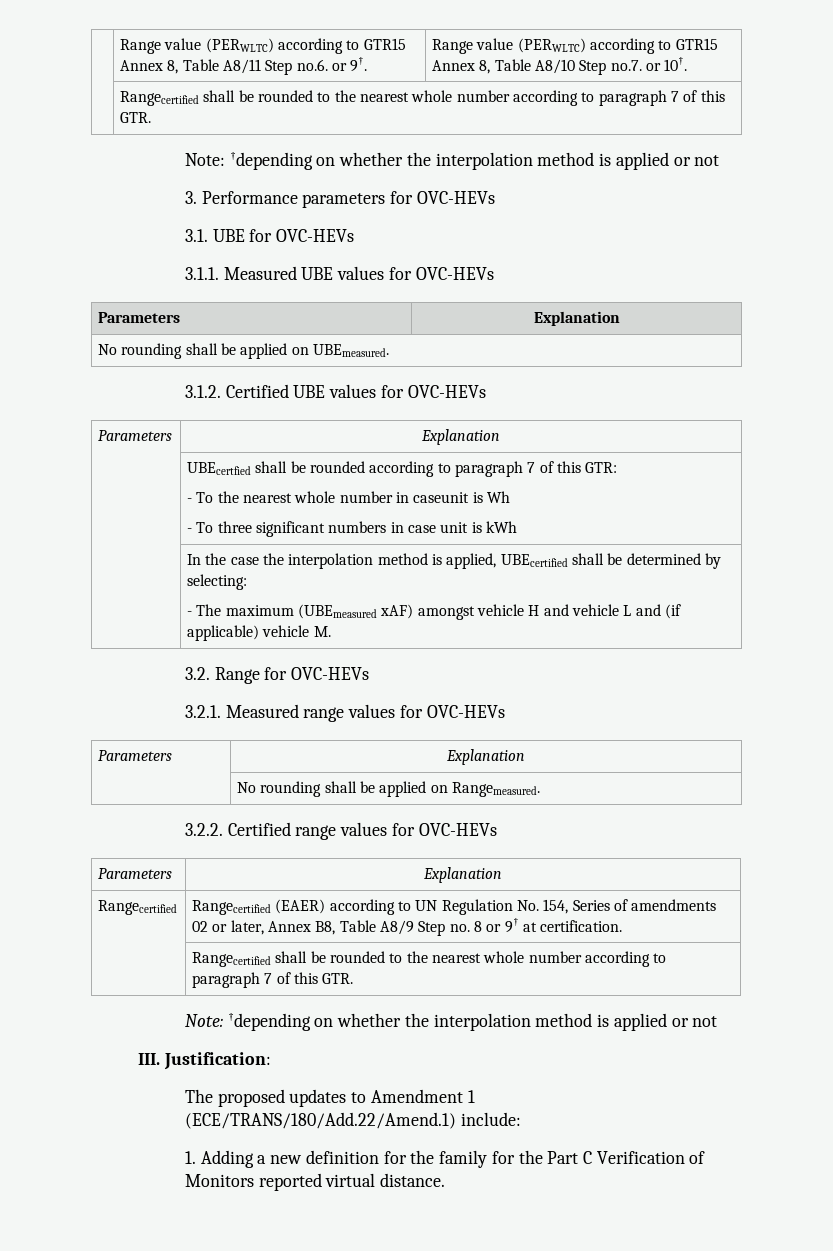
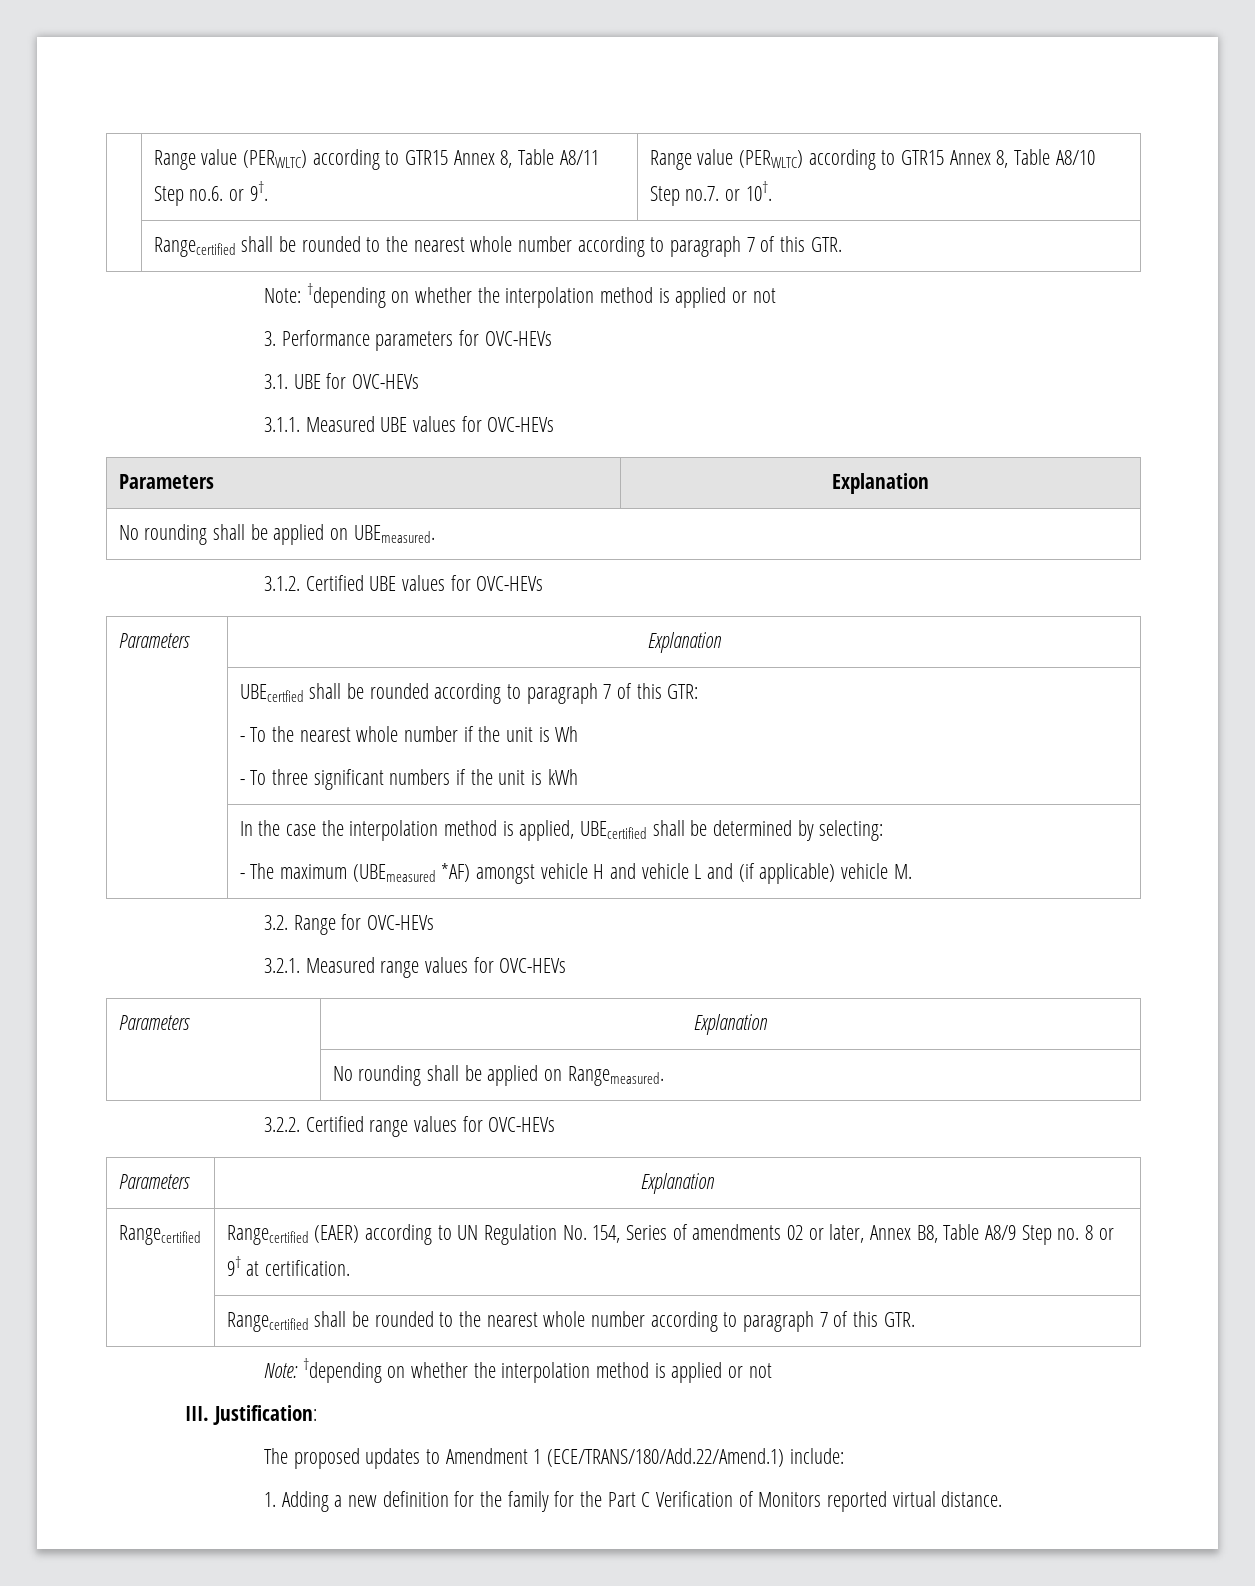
  | UBEcertfied shall be rounded according to paragraph 7 of this GTR:
- - To the nearest whole number in caseunit is Wh
- - To three significant numbers in case unit is kWh
+ - To the nearest whole number if the unit is Wh
+ - To three significant numbers if the unit is kWh
  | In the case the interpolation method is applied, UBEcertified shall be determined by selecting:
- - The maximum (UBEmeasured xAF) amongst vehicle H and vehicle L and (if applicable) vehicle M.
+ - The maximum (UBEmeasured *AF) amongst vehicle H and vehicle L and (if applicable) vehicle M.

